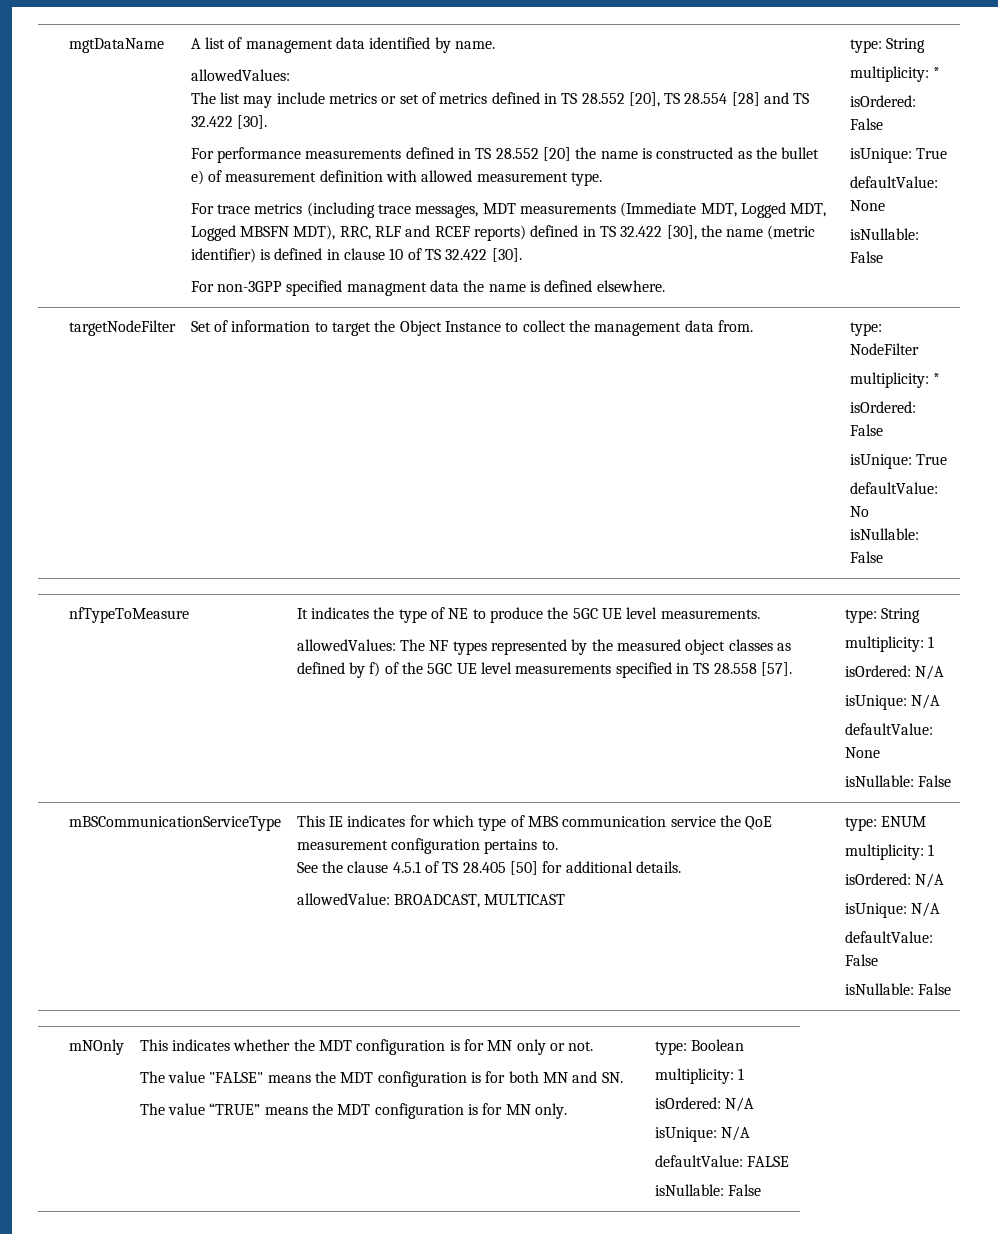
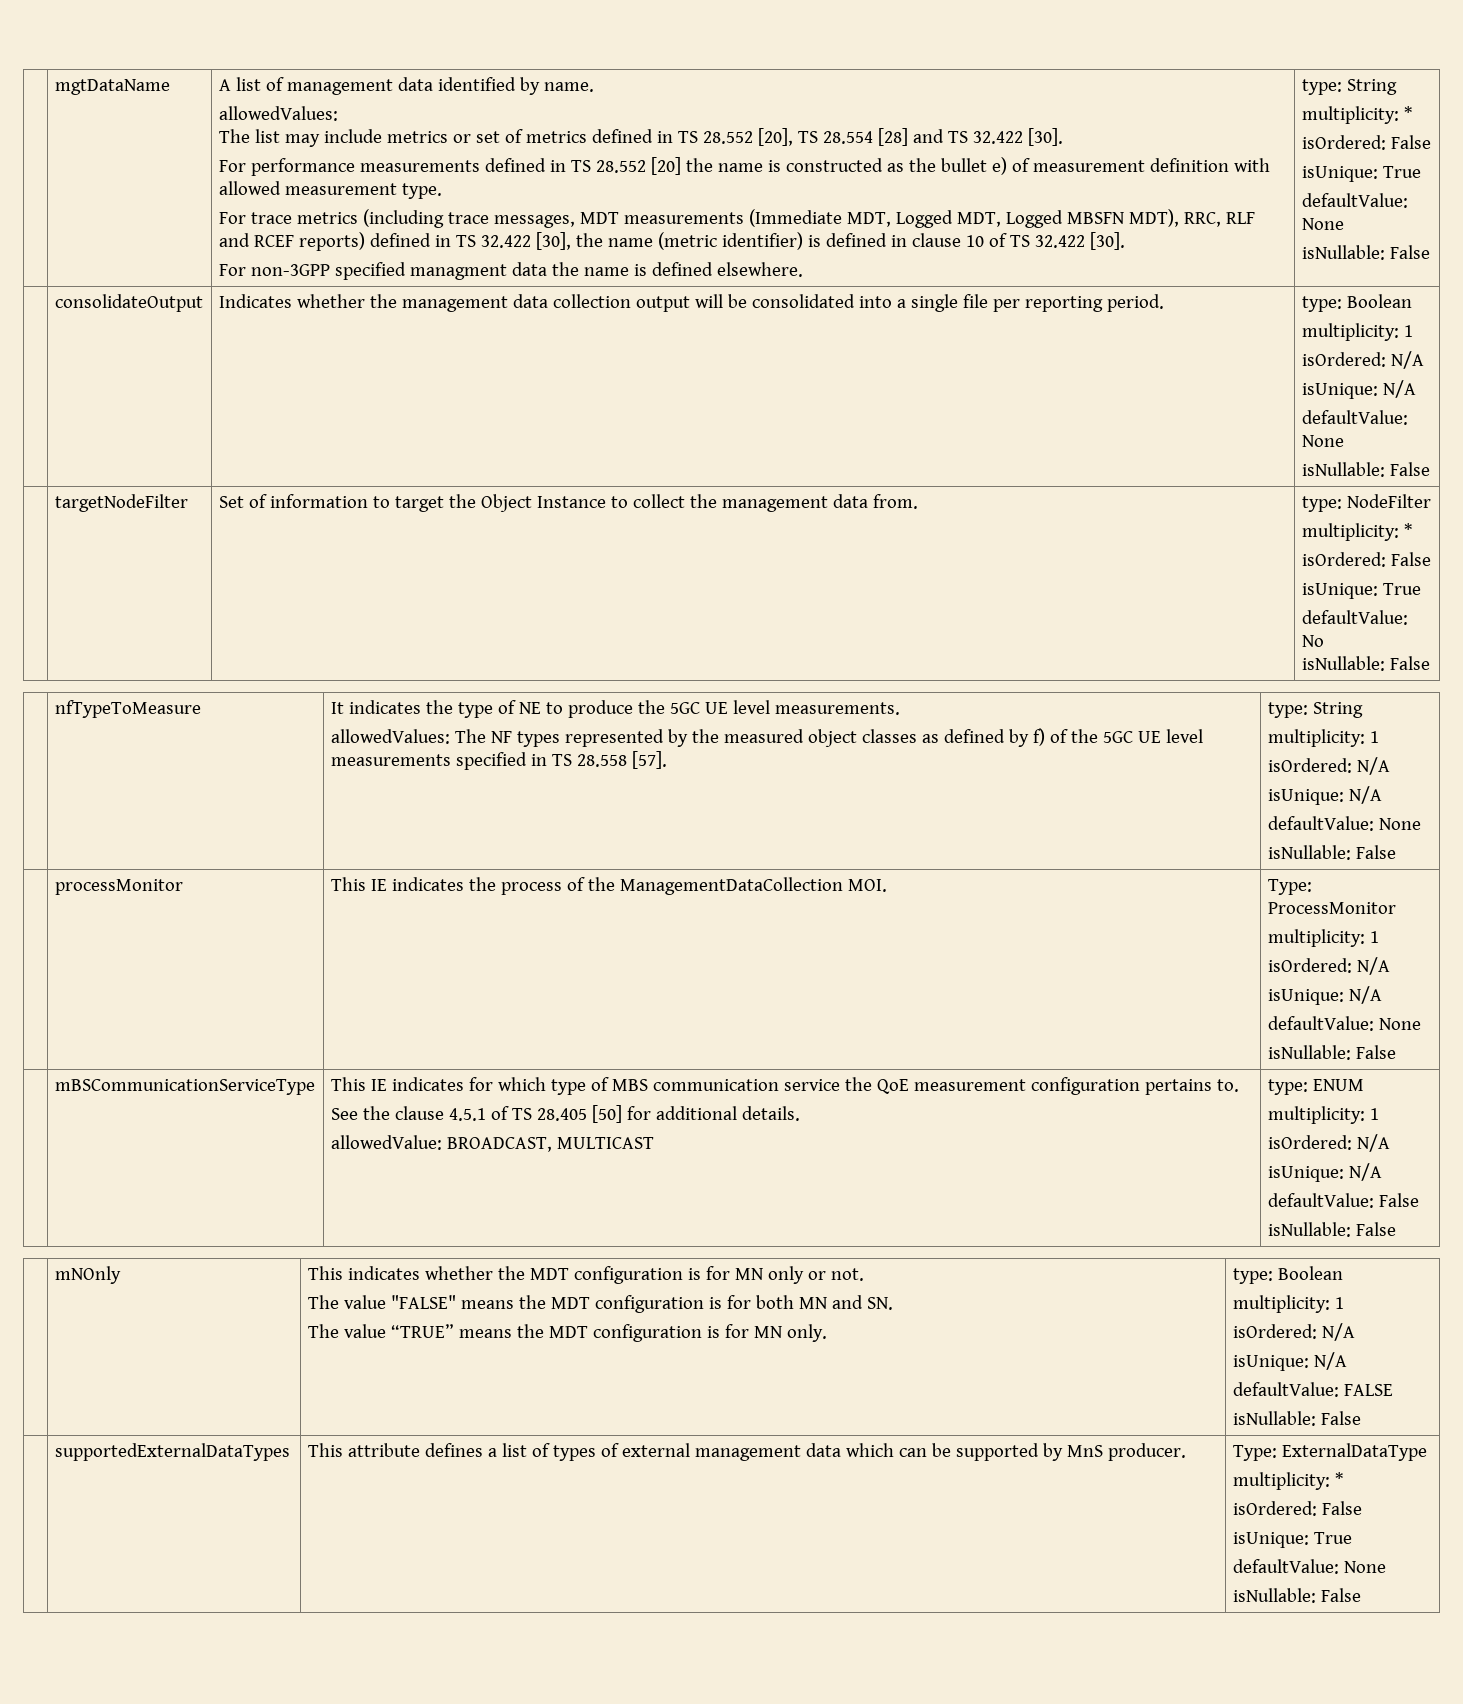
+ | consolidateOutput | Indicates whether the management data collection output will be consolidated into a single file per reporting period. | type: Boolean
+ multiplicity: 1
+ isOrdered: N/A
+ isUnique: N/A
+ defaultValue: None
+ isNullable: False
+ | processMonitor | This IE indicates the process of the ManagementDataCollection MOI. | Type: ProcessMonitor
+ multiplicity: 1
+ isOrdered: N/A
+ isUnique: N/A
+ defaultValue: None
+ isNullable: False
+ | supportedExternalDataTypes | This attribute defines a list of types of external management data which can be supported by MnS producer. | Type: ExternalDataType
+ multiplicity: *
+ isOrdered: False
+ isUnique: True
+ defaultValue: None
+ isNullable: False

